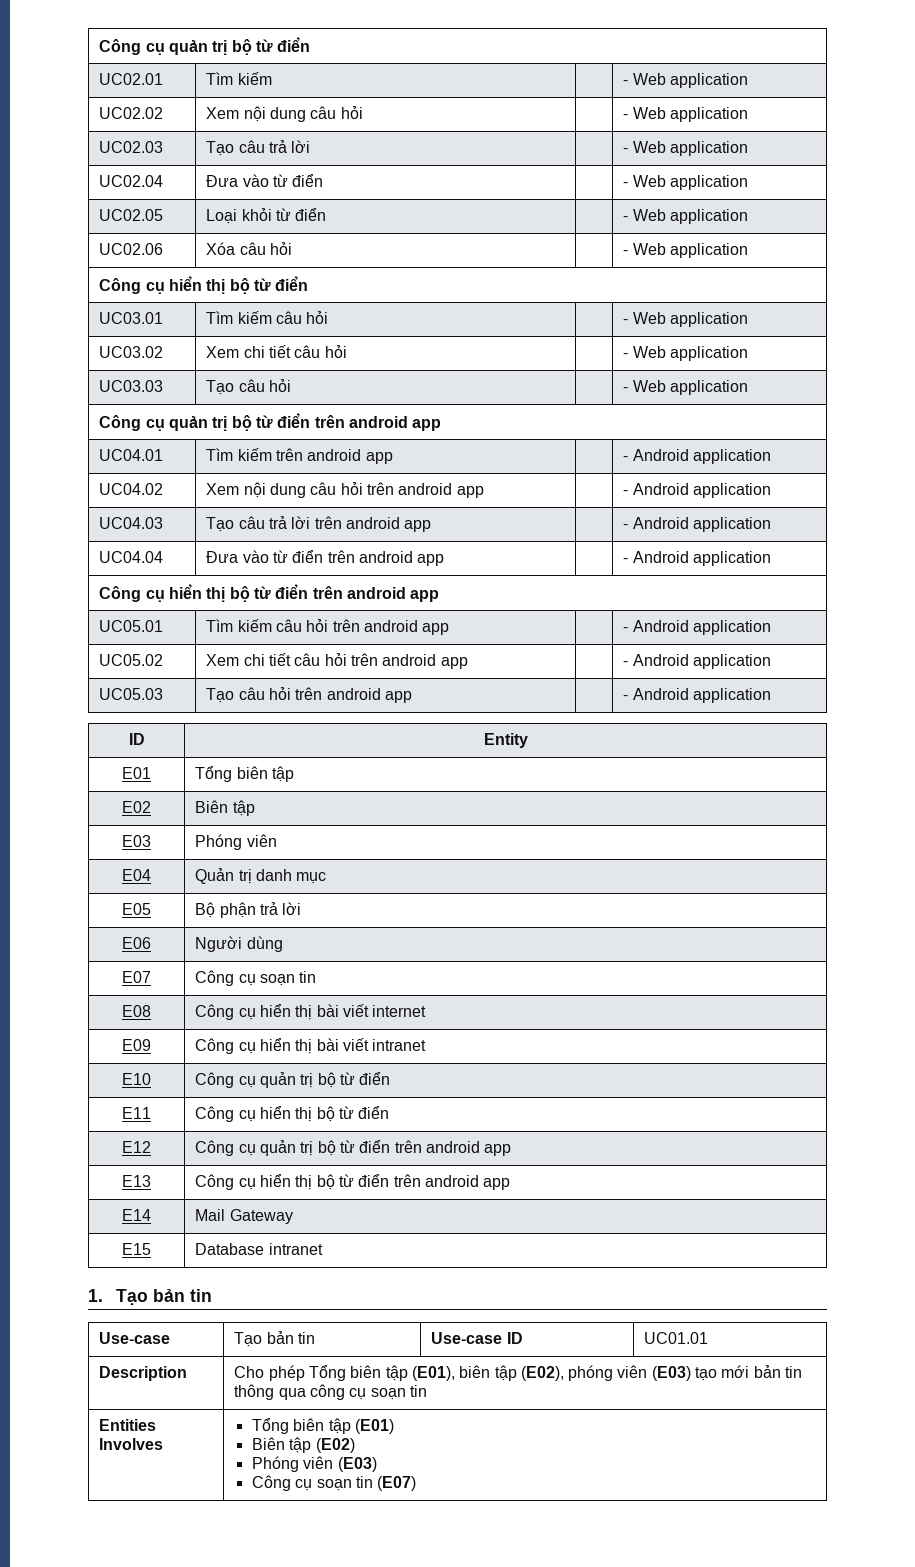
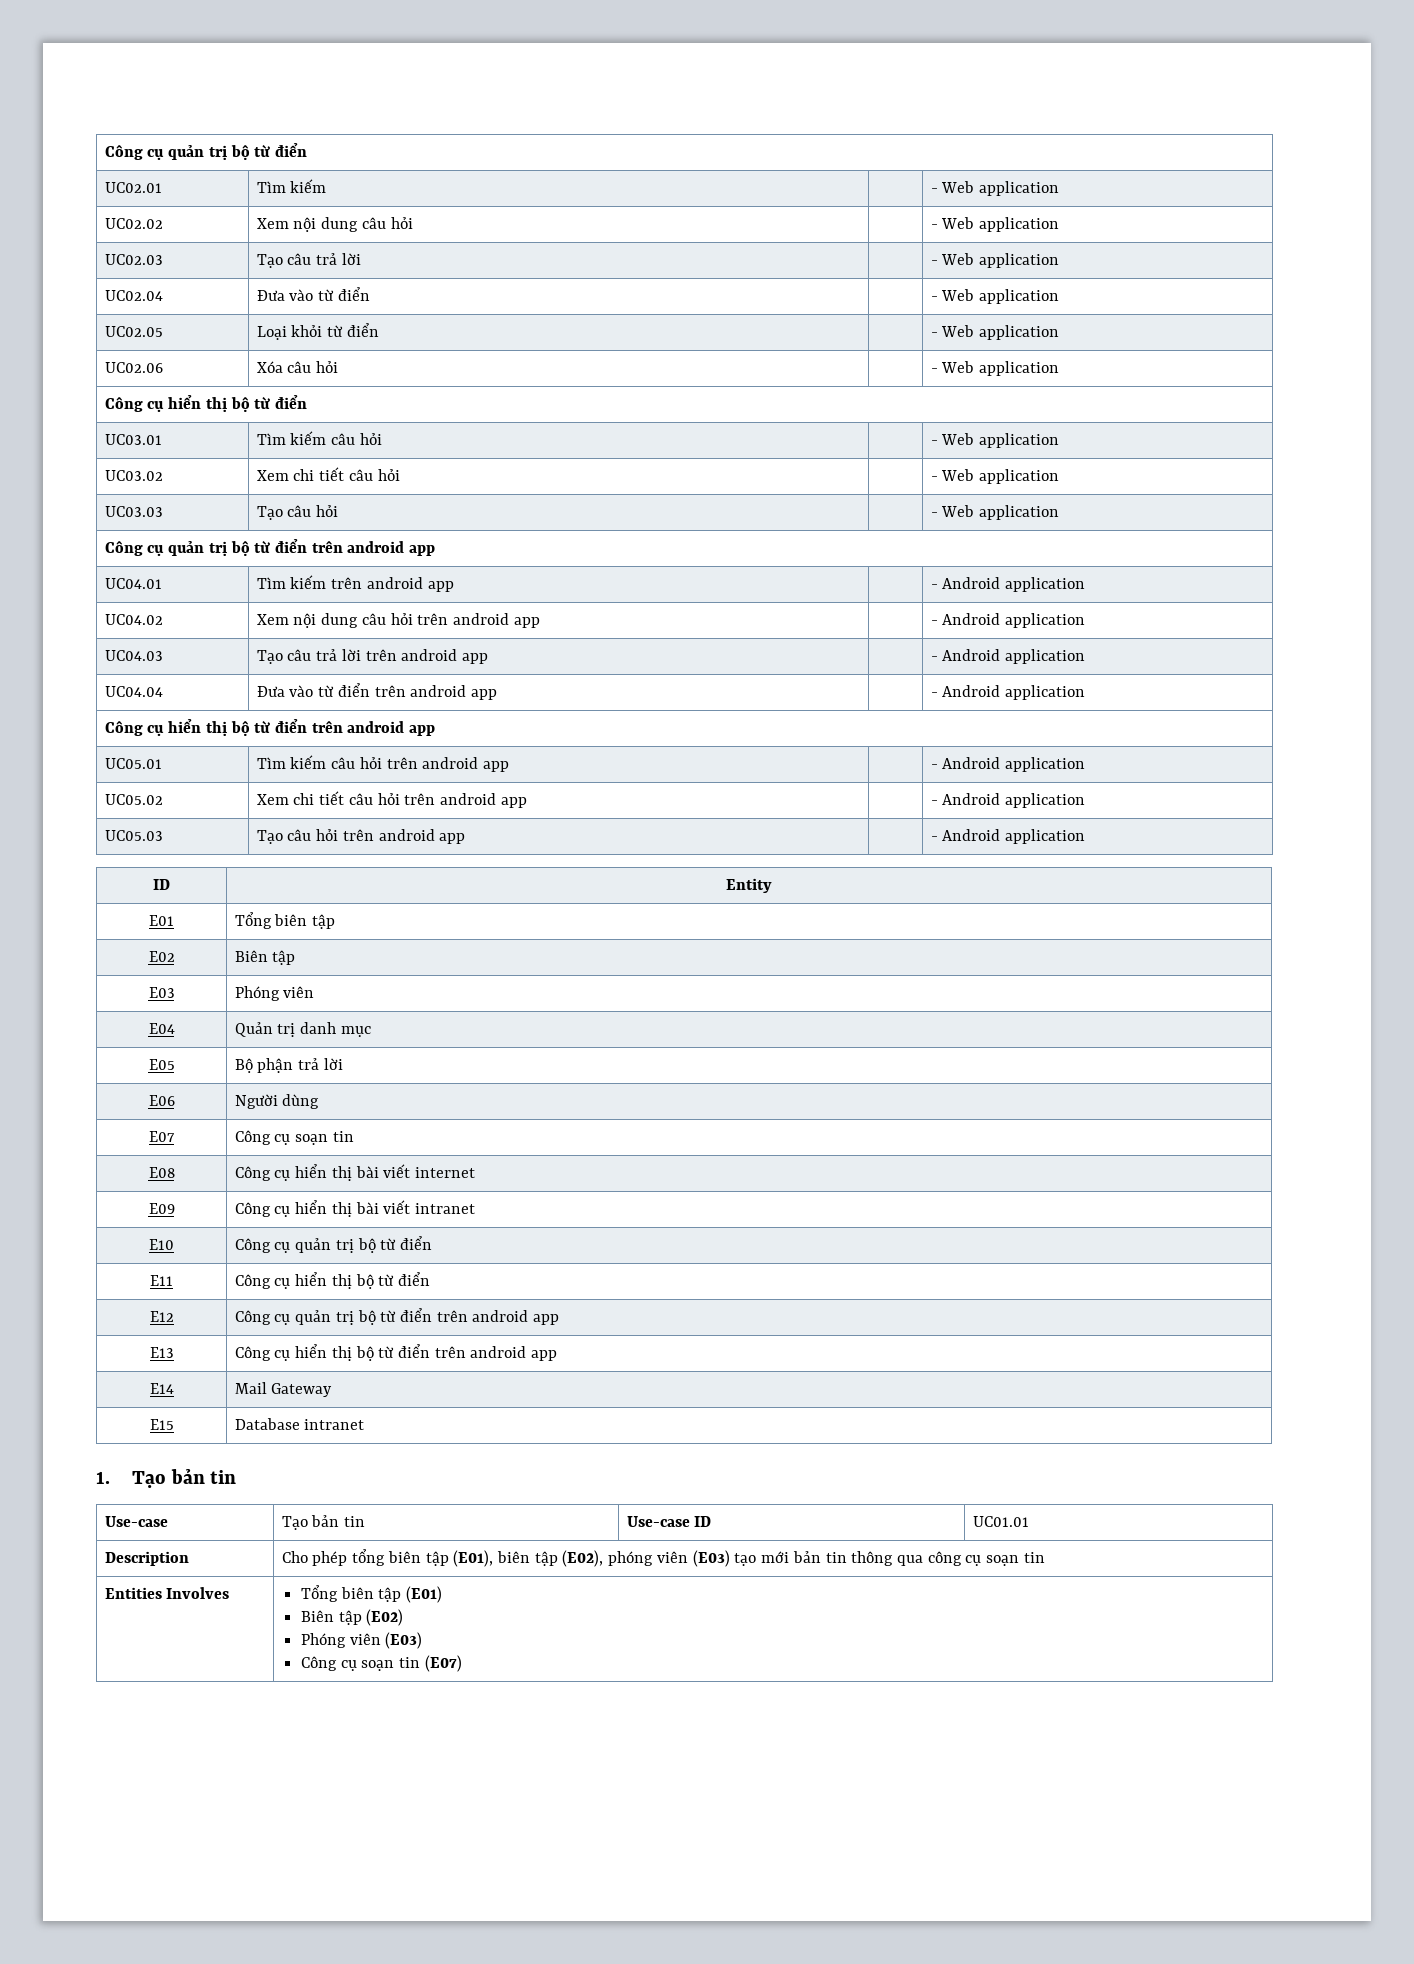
- Description | Cho phép Tổng biên tập (E01), biên tập (E02), phóng viên (E03) tạo mới bản tin thông qua công cụ soạn tin
+ Description | Cho phép tổng biên tập (E01), biên tập (E02), phóng viên (E03) tạo mới bản tin thông qua công cụ soạn tin

